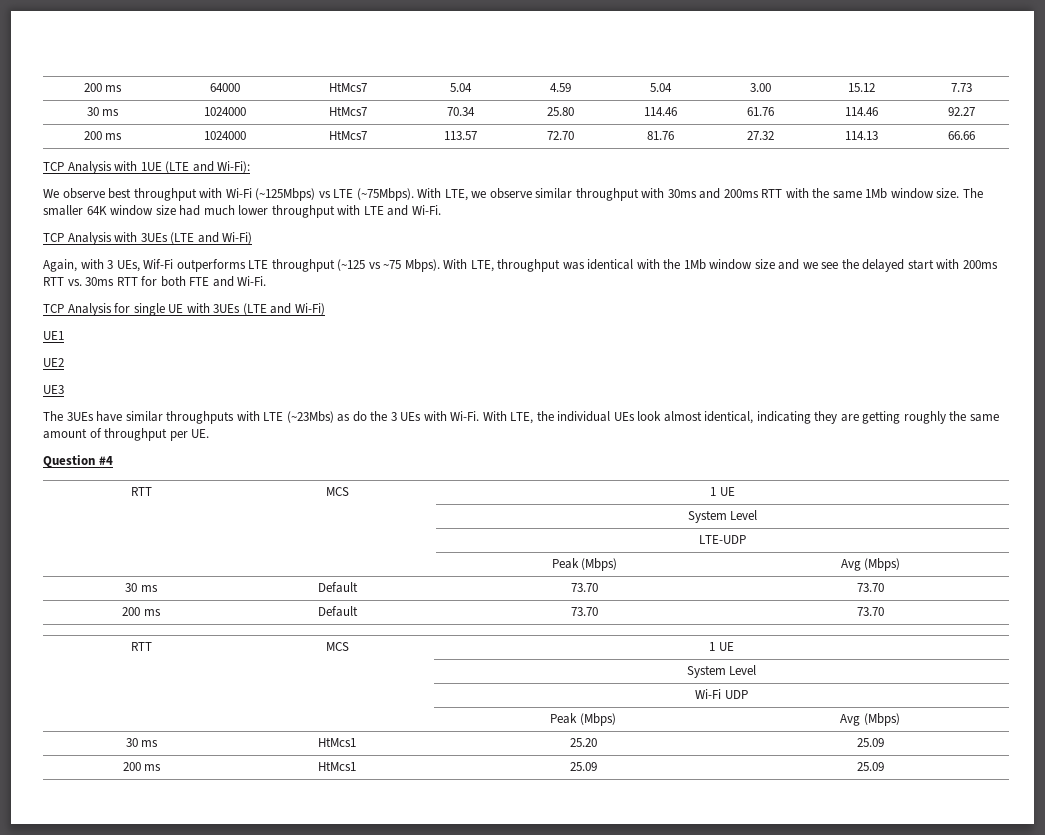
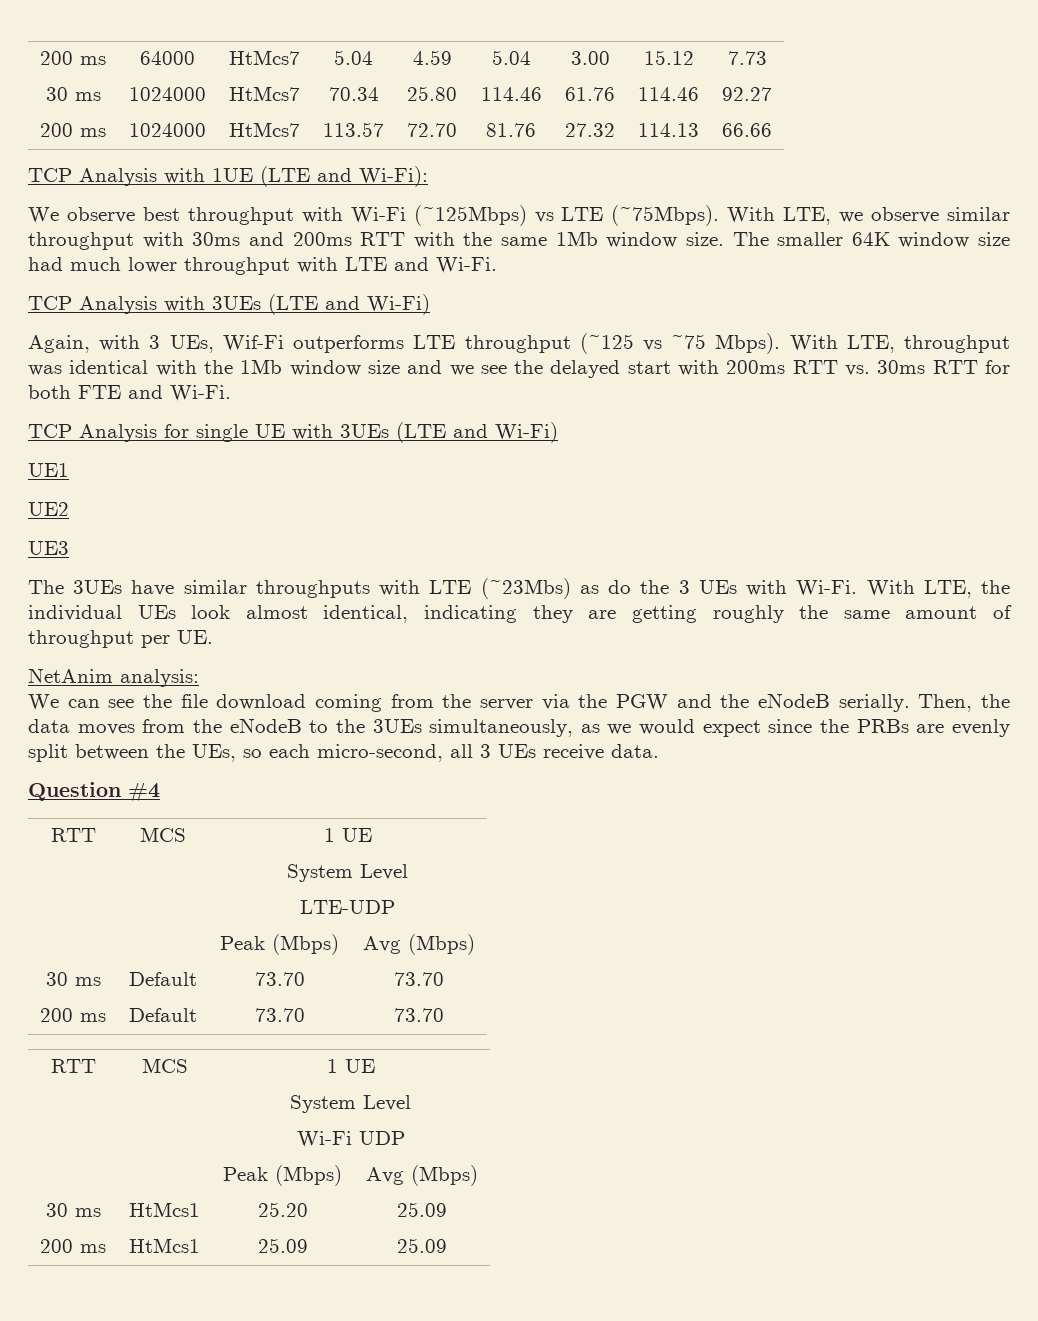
+ NetAnim analysis:
+ We can see the file download coming from the server via the PGW and the eNodeB serially. Then, the data moves from the eNodeB to the 3UEs simultaneously, as we would expect since the PRBs are evenly split between the UEs, so each micro-second, all 3 UEs receive data.

